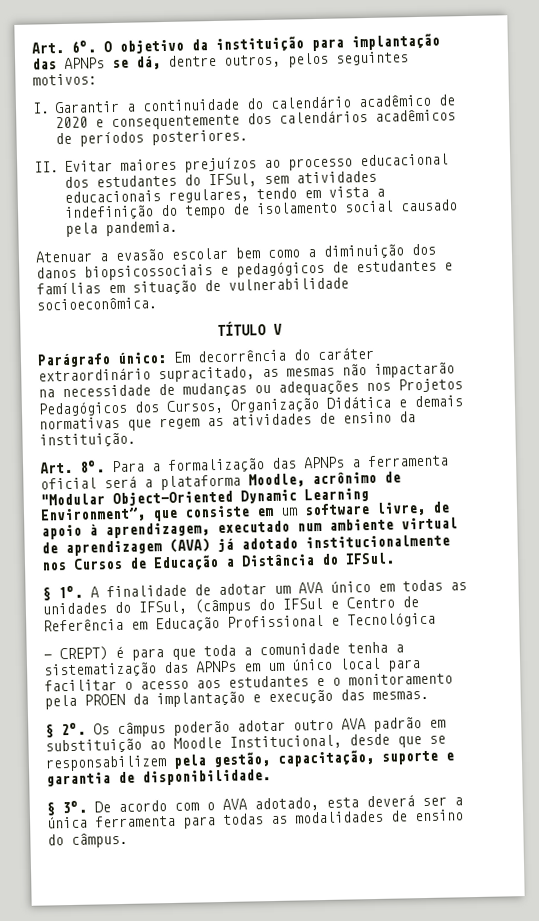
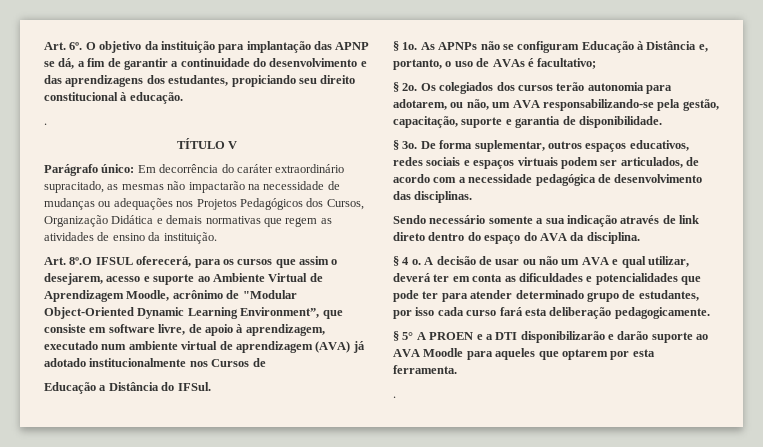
- O objetivo da instituição para implantação das APNPs se dá, dentre outros, pelos seguintes motivos:
- I. Garantir a continuidade do calendário acadêmico de 2020 e consequentemente dos calendários acadêmicos de períodos posteriores.
- II. Evitar maiores prejuízos ao processo educacional dos estudantes do IFSul, sem atividades educacionais regulares, tendo em vista a indefinição do tempo de isolamento social causado pela pandemia.
- Atenuar a evasão escolar bem como a diminuição dos danos biopsicossociais e pedagógicos de estudantes e famílias em situação de vulnerabilidade socioeconômica.
+ O objetivo da instituição para implantação das APNP se dá, a fim de garantir a continuidade do desenvolvimento e das aprendizagens dos estudantes, propiciando seu direito constitucional à educação.
+ .
- Art. 8º. Para a formalização das APNPs a ferramenta oficial será a plataforma Moodle, acrônimo de "Modular Object-Oriented Dynamic Learning Environment”, que consiste em um software livre, de apoio à aprendizagem, executado num ambiente virtual de aprendizagem (AVA) já adotado institucionalmente nos Cursos de Educação a Distância do IFSul.
+ Art. 8º.O IFSUL oferecerá, para os cursos que assim o desejarem, acesso e suporte ao Ambiente Virtual de Aprendizagem Moodle, acrônimo de "Modular Object-Oriented Dynamic Learning Environment”, que consiste em software livre, de apoio à aprendizagem, executado num ambiente virtual de aprendizagem (AVA) já adotado institucionalmente nos Cursos de
+ Educação a Distância do IFSul.
- § 1º. A finalidade de adotar um AVA único em todas as unidades do IFSul, (câmpus do IFSul e Centro de Referência em Educação Profissional e Tecnológica
- - CREPT) é para que toda a comunidade tenha a sistematização das APNPs em um único local para facilitar o acesso aos estudantes e o monitoramento pela PROEN da implantação e execução das mesmas.
- § 2º. Os câmpus poderão adotar outro AVA padrão em substituição ao Moodle Institucional, desde que se responsabilizem pela gestão, capacitação, suporte e garantia de disponibilidade.
+ § 1o. As APNPs não se configuram Educação à Distância e, portanto, o uso de AVAs é facultativo;
+ § 2o. Os colegiados dos cursos terão autonomia para adotarem, ou não, um AVA responsabilizando-se pela gestão, capacitação, suporte e garantia de disponibilidade.
- § 3º. De acordo com o AVA adotado, esta deverá ser a única ferramenta para todas as modalidades de ensino do câmpus.
+ § 3o. De forma suplementar, outros espaços educativos, redes sociais e espaços virtuais podem ser articulados, de acordo com a necessidade pedagógica de desenvolvimento das disciplinas.
+ Sendo necessário somente a sua indicação através de link direto dentro do espaço do AVA da disciplina.
+ § 4 o. A decisão de usar ou não um AVA e qual utilizar, deverá ter em conta as dificuldades e potencialidades que pode ter para atender determinado grupo de estudantes, por isso cada curso fará esta deliberação pedagogicamente.
+ § 5° A PROEN e a DTI disponibilizarão e darão suporte ao AVA Moodle para aqueles que optarem por esta ferramenta.
+ .

